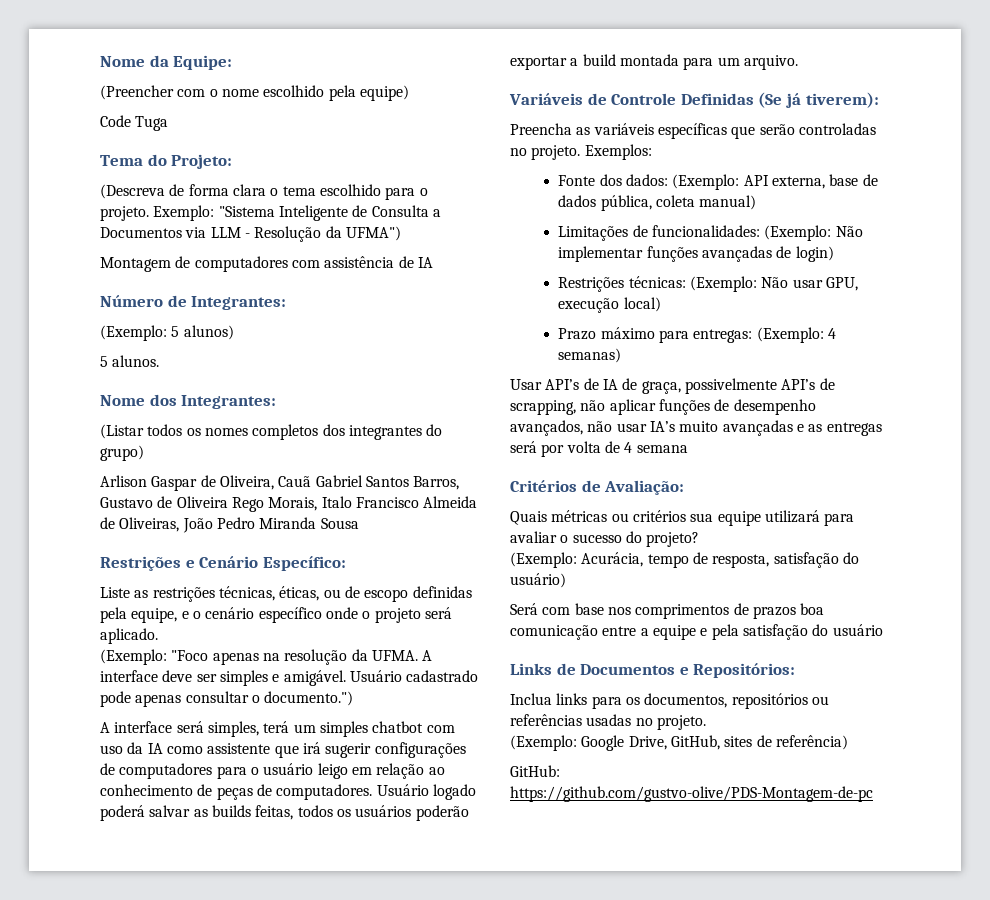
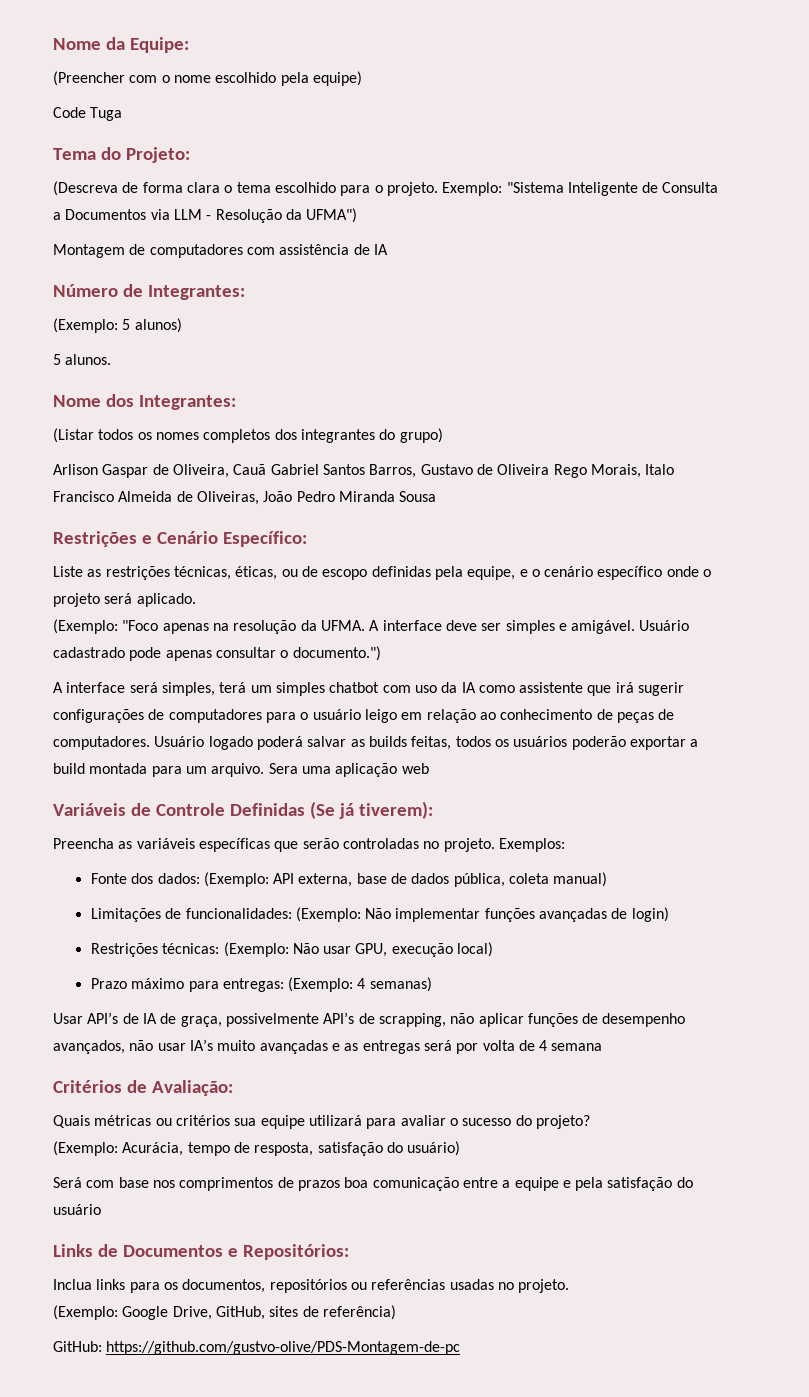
+ Sera uma aplicação web

